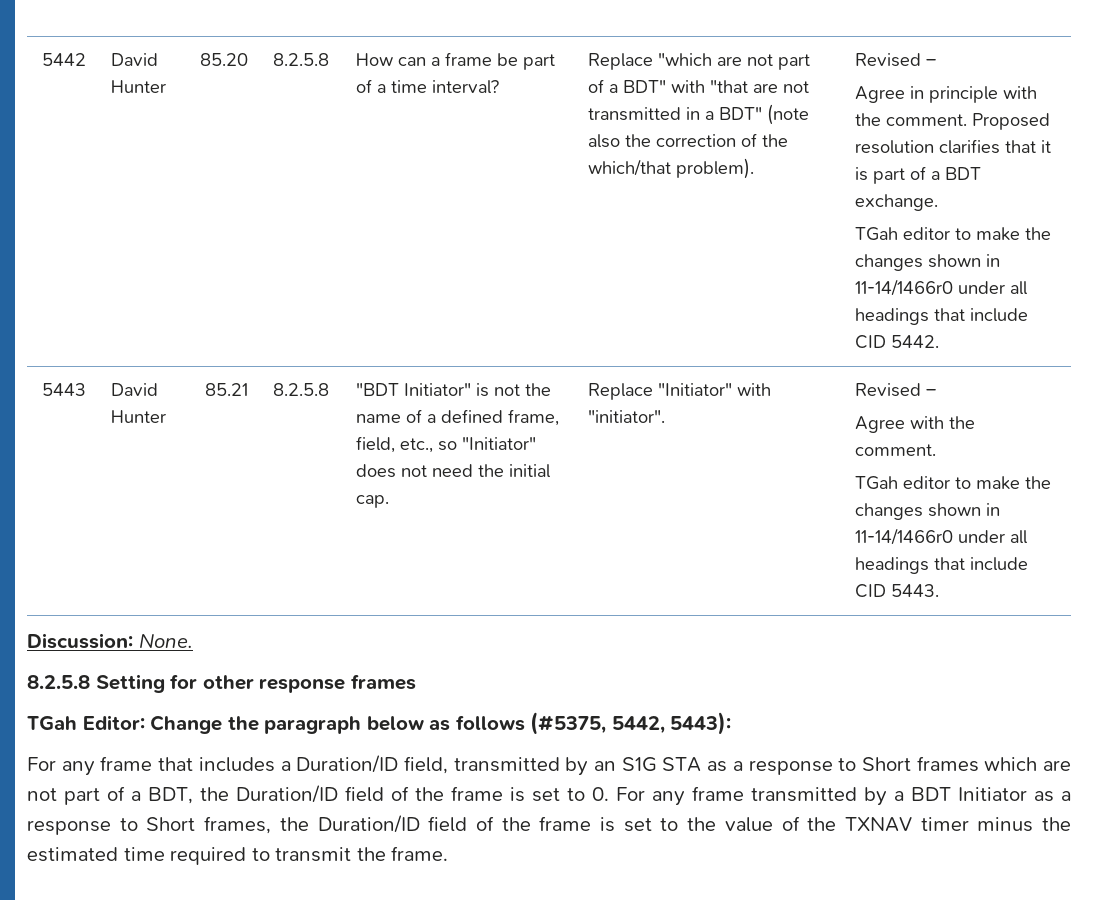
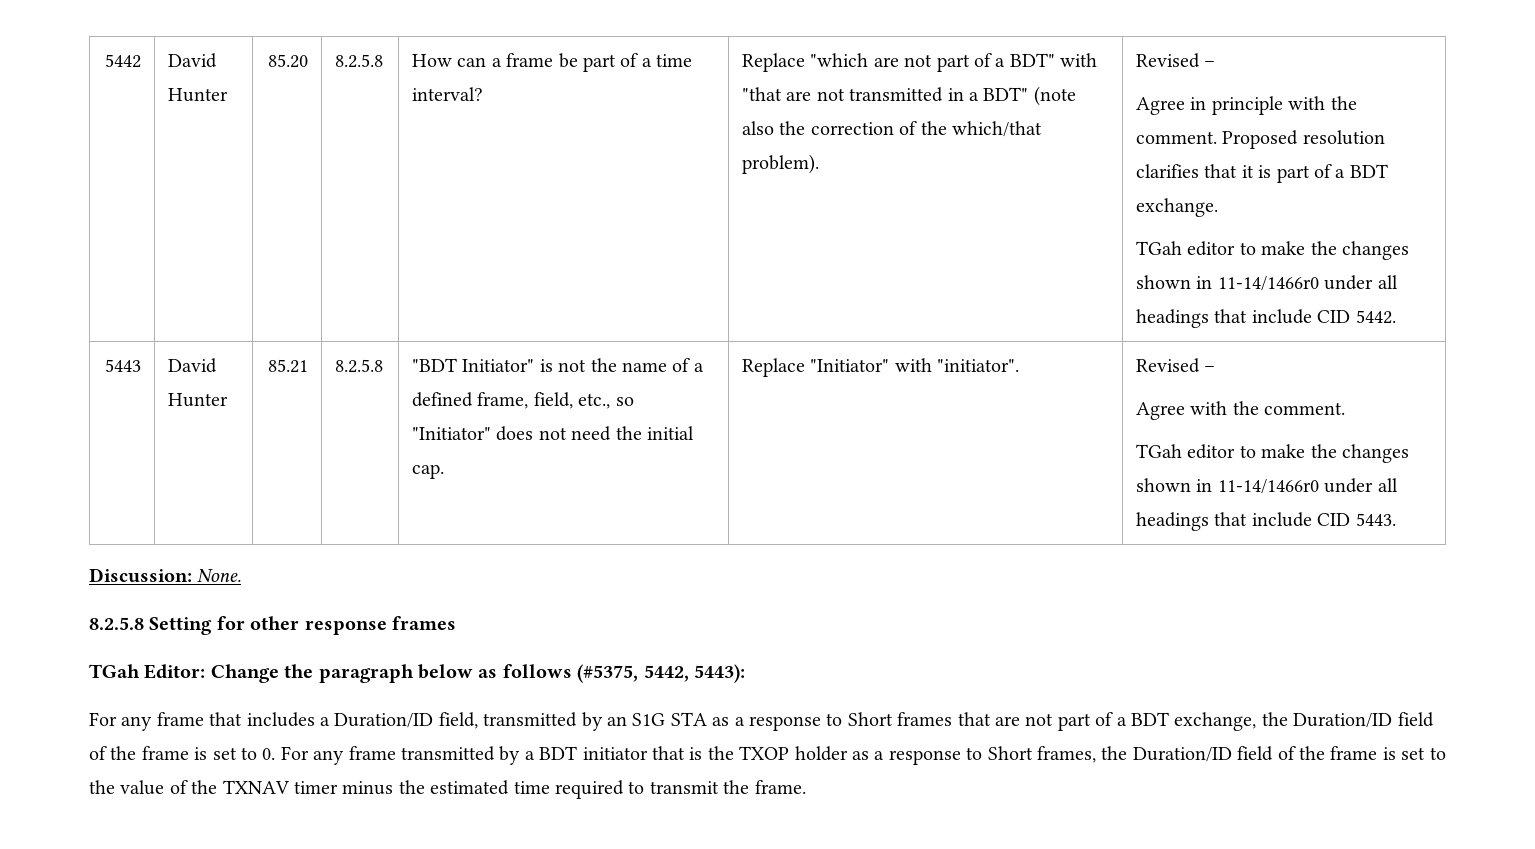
- For any frame that includes a Duration/ID field, transmitted by an S1G STA as a response to Short frames which are not part of a BDT, the Duration/ID field of the frame is set to 0. For any frame transmitted by a BDT Initiator as a response to Short frames, the Duration/ID field of the frame is set to the value of the TXNAV timer minus the estimated time required to transmit the frame.
+ For any frame that includes a Duration/ID field, transmitted by an S1G STA as a response to Short frames that are not part of a BDT exchange, the Duration/ID field of the frame is set to 0. For any frame transmitted by a BDT initiator that is the TXOP holder as a response to Short frames, the Duration/ID field of the frame is set to the value of the TXNAV timer minus the estimated time required to transmit the frame.

